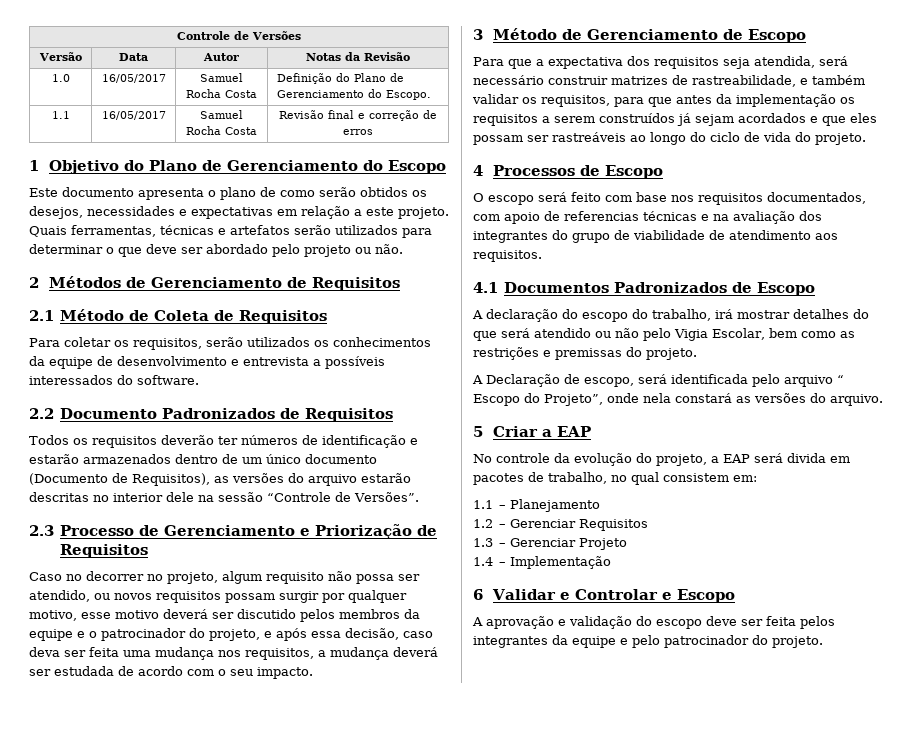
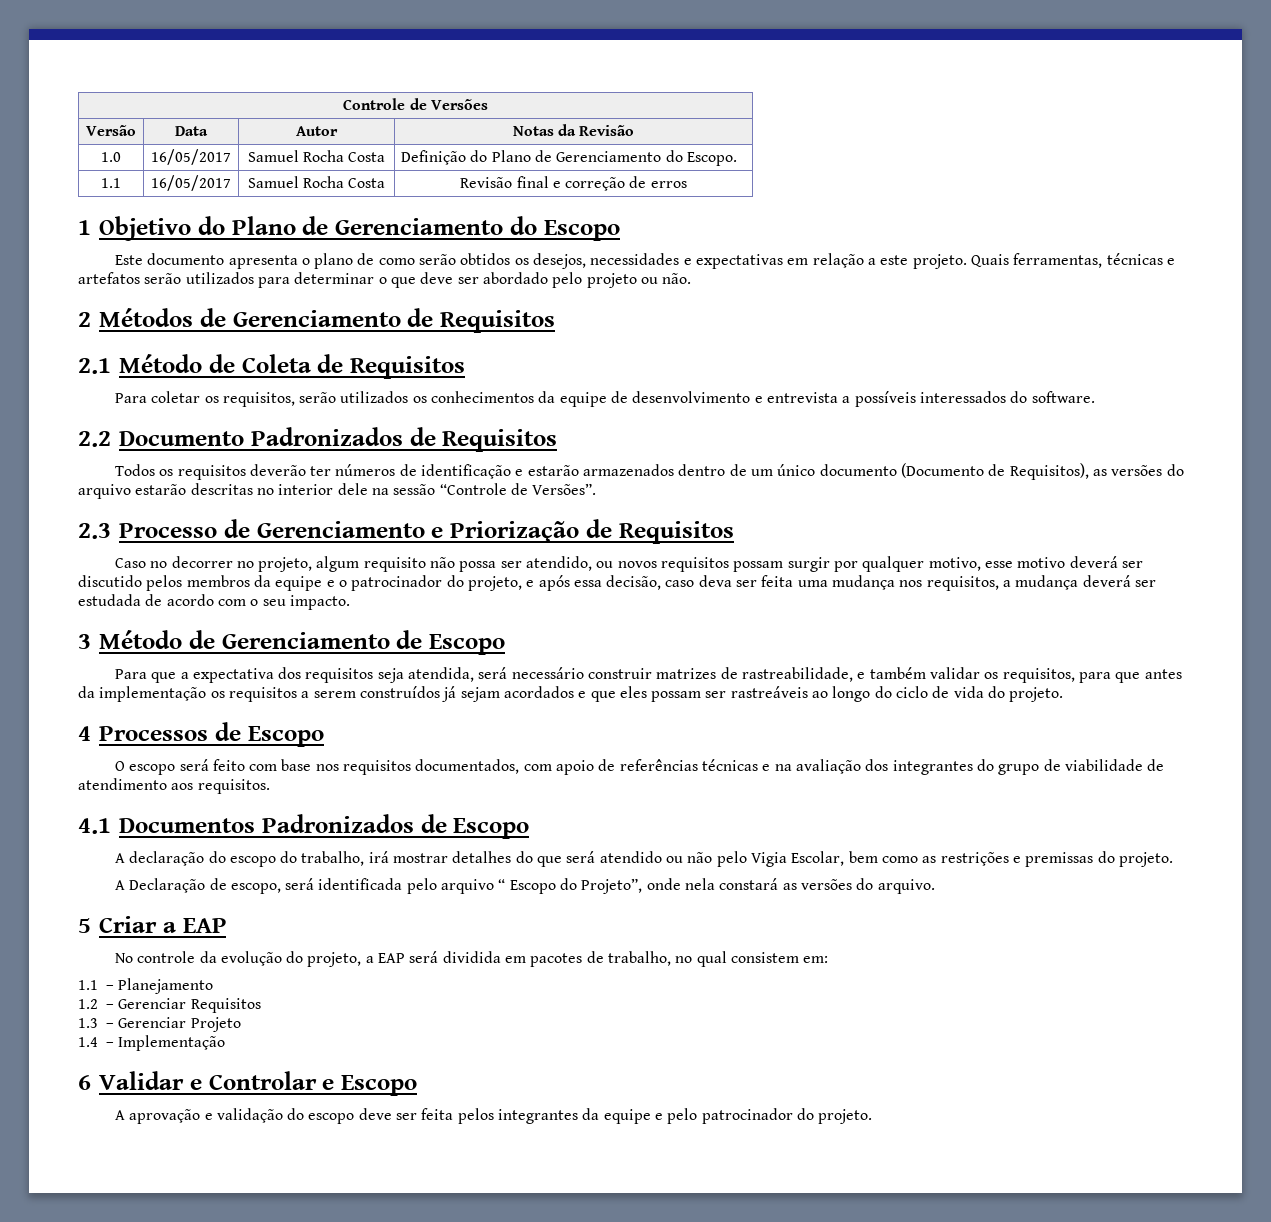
- O escopo será feito com base nos requisitos documentados, com apoio de referencias técnicas e na avaliação dos integrantes do grupo de viabilidade de atendimento aos requisitos.
+ O escopo será feito com base nos requisitos documentados, com apoio de referências técnicas e na avaliação dos integrantes do grupo de viabilidade de atendimento aos requisitos.
- No controle da evolução do projeto, a EAP será divida em pacotes de trabalho, no qual consistem em:
+ No controle da evolução do projeto, a EAP será dividida em pacotes de trabalho, no qual consistem em:

